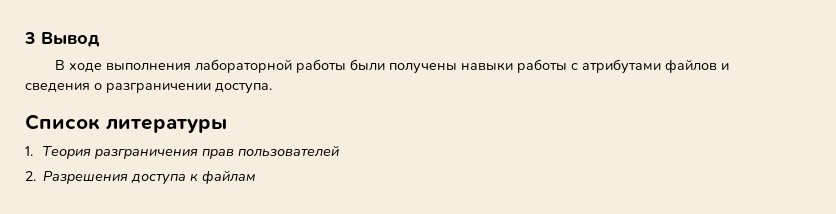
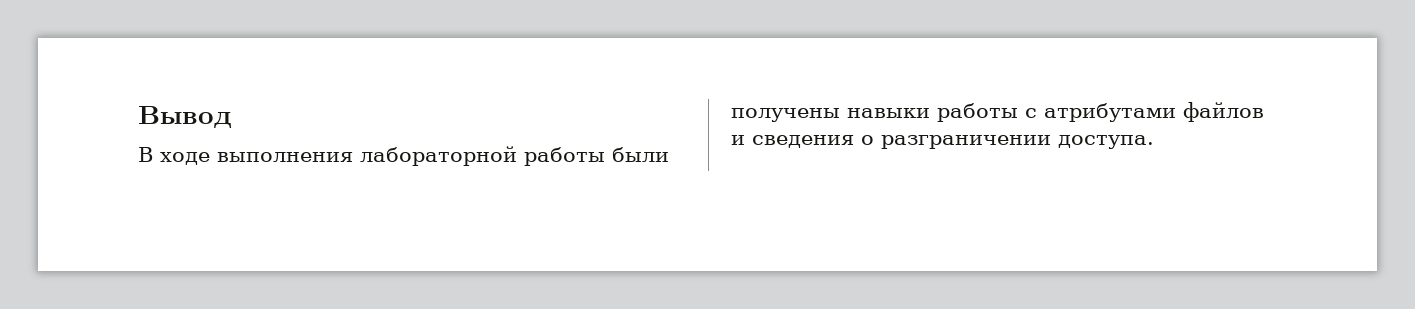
- 3 Вывод
+ Вывод
- Список литературы
- 1. Теория разграничения прав пользователей
- 2. Разрешения доступа к файлам

